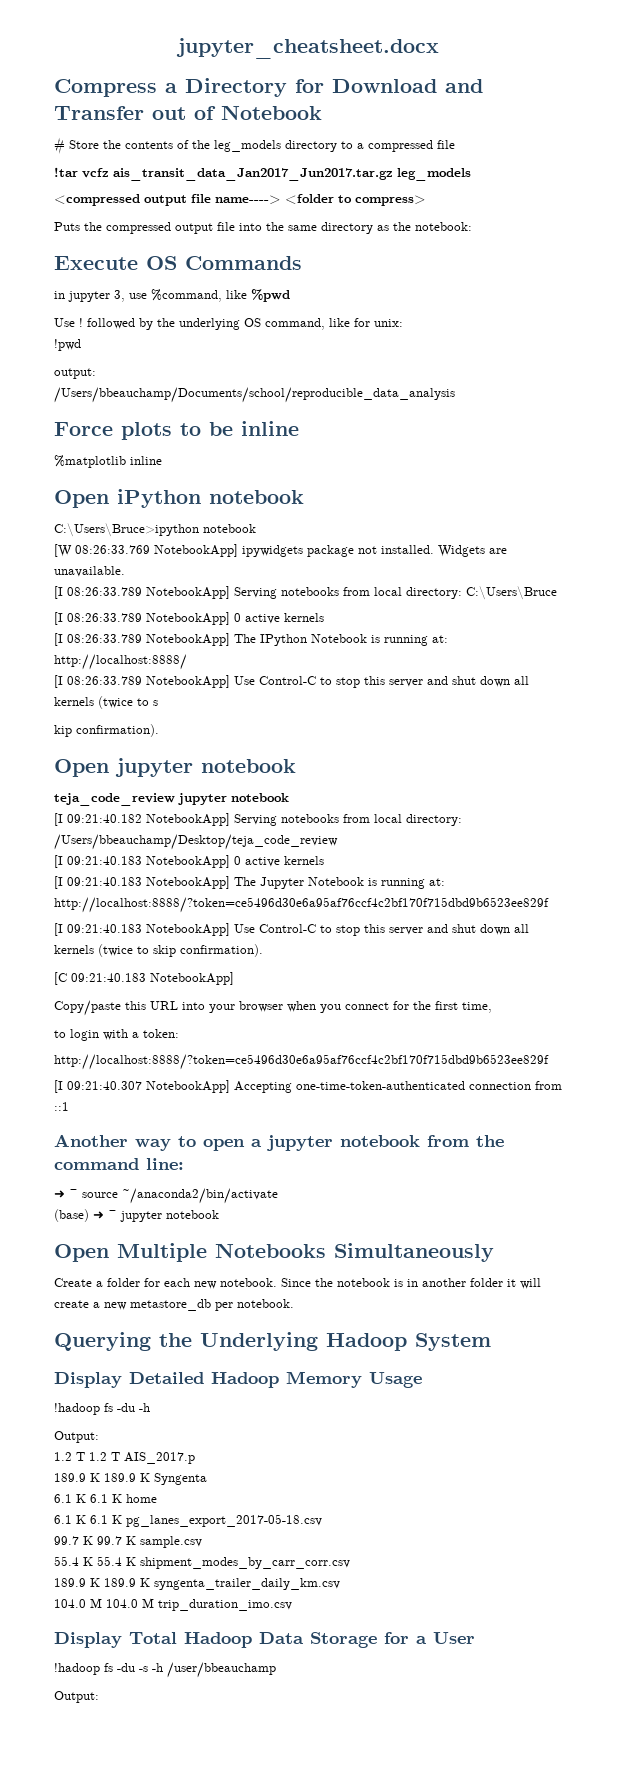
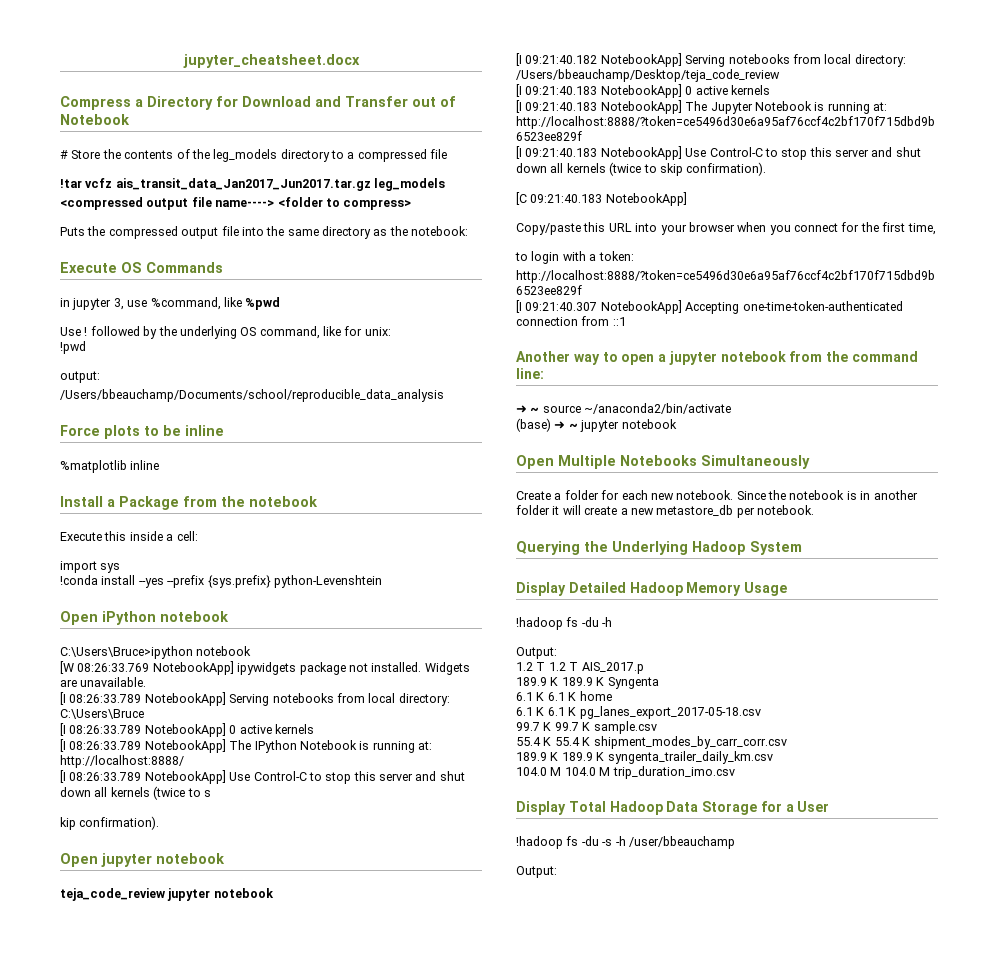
+ Install a Package from the notebook
+ Execute this inside a cell:
+ import sys
+ !conda install --yes --prefix {sys.prefix} python-Levenshtein

